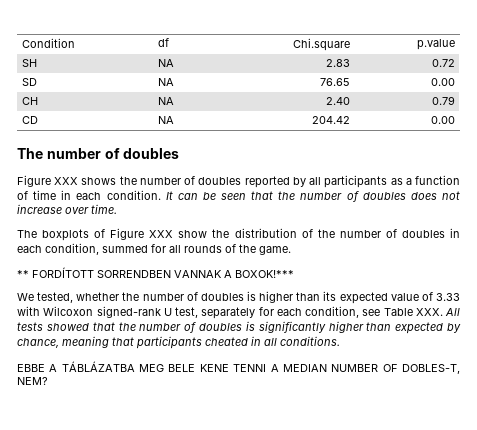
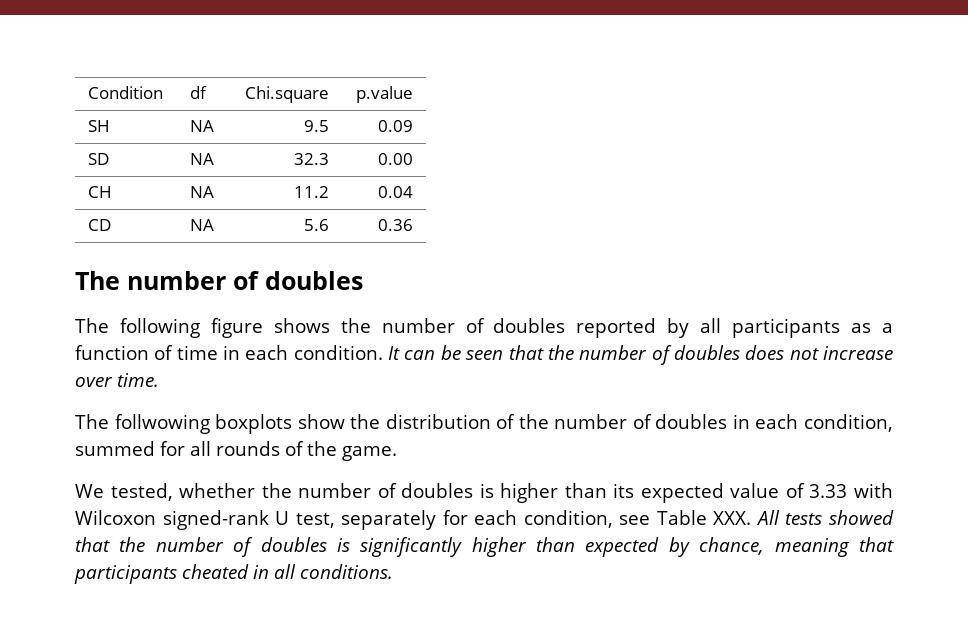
- SH | NA | 2.83 | 0.72
+ SH | NA | 9.5 | 0.09
- SD | NA | 76.65 | 0.00
+ SD | NA | 32.3 | 0.00
- CH | NA | 2.40 | 0.79
+ CH | NA | 11.2 | 0.04
- CD | NA | 204.42 | 0.00
+ CD | NA | 5.6 | 0.36
- Figure XXX shows the number of doubles reported by all participants as a function of time in each condition.
+ The following figure shows the number of doubles reported by all participants as a function of time in each condition.
- The boxplots of Figure XXX show the distribution of the number of doubles in each condition, summed for all rounds of the game.
+ The follwowing boxplots show the distribution of the number of doubles in each condition, summed for all rounds of the game.
- ** FORDÍTOTT SORRENDBEN VANNAK A BOXOK!***
- EBBE A TÁBLÁZATBA MEG BELE KENE TENNI A MEDIAN NUMBER OF DOBLES-T, NEM?

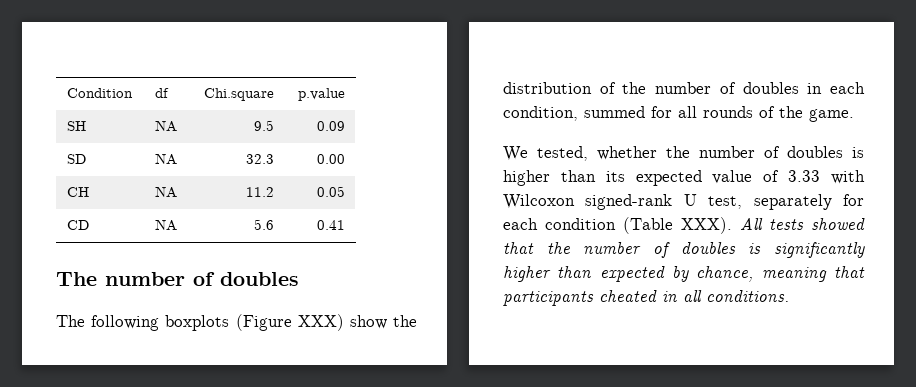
- CH | NA | 11.2 | 0.04
+ CH | NA | 11.2 | 0.05
- CD | NA | 5.6 | 0.36
+ CD | NA | 5.6 | 0.41
- The following figure shows the number of doubles reported by all participants as a function of time in each condition. It can be seen that the number of doubles does not increase over time.
- The follwowing boxplots show the distribution of the number of doubles in each condition, summed for all rounds of the game.
+ The following boxplots (Figure XXX) show the distribution of the number of doubles in each condition, summed for all rounds of the game.
- We tested, whether the number of doubles is higher than its expected value of 3.33 with Wilcoxon signed-rank U test, separately for each condition, see Table XXX. All tests showed that the number of doubles is significantly higher than expected by chance, meaning that participants cheated in all conditions.
+ We tested, whether the number of doubles is higher than its expected value of 3.33 with Wilcoxon signed-rank U test, separately for each condition (Table XXX). All tests showed that the number of doubles is significantly higher than expected by chance, meaning that participants cheated in all conditions.

